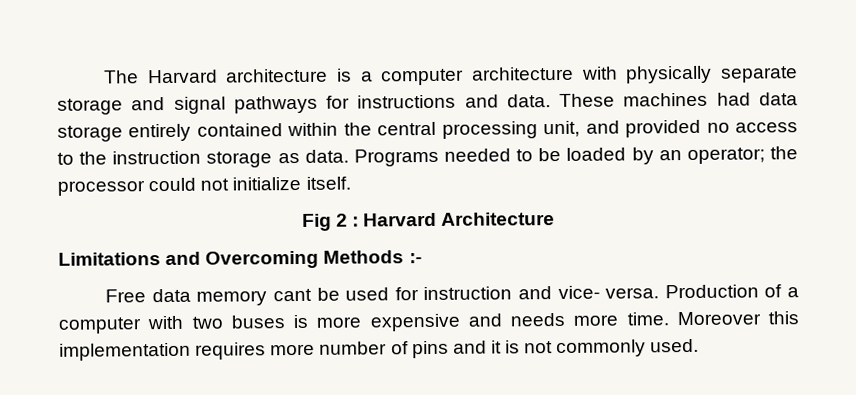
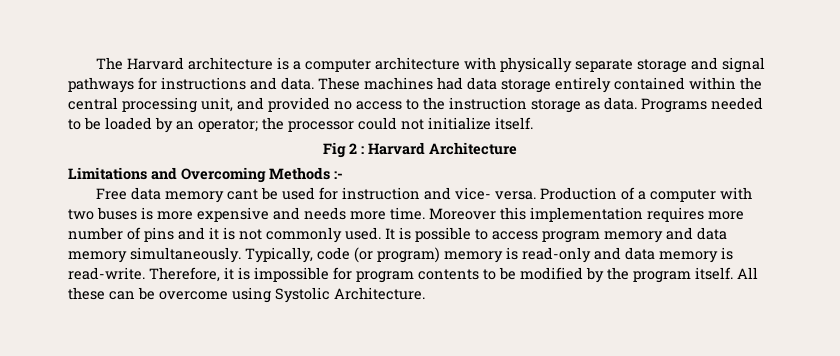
+ It is possible to access program memory and data memory simultaneously. Typically, code (or program) memory is read-only and data memory is read-write. Therefore, it is impossible for program contents to be modified by the program itself. All these can be overcome using Systolic Architecture.

